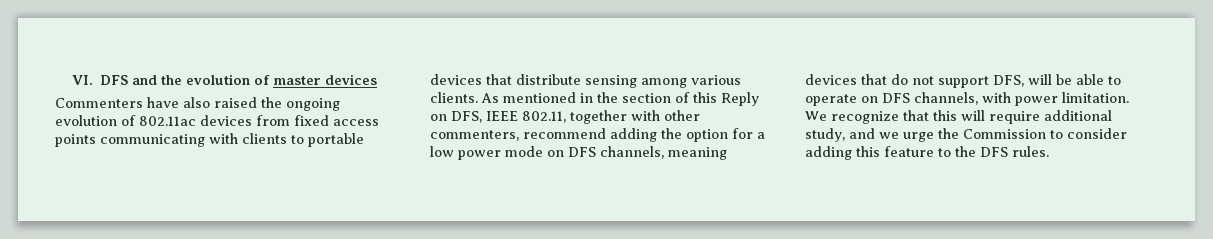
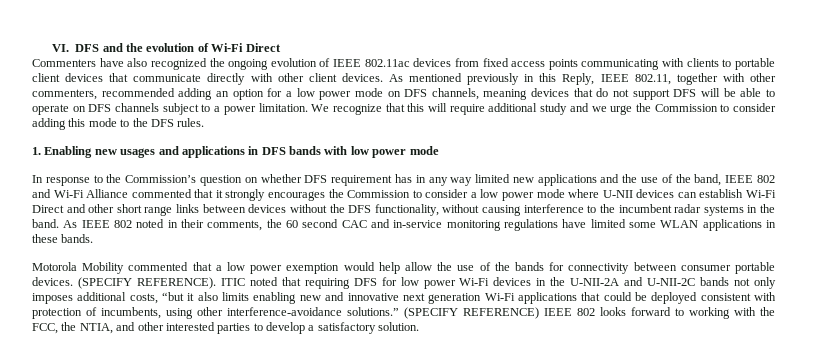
- VI. DFS and the evolution of master devices
+ VI. DFS and the evolution of Wi-Fi Direct
- Commenters have also raised the ongoing evolution of 802.11ac devices from fixed access points communicating with clients to portable devices that distribute sensing among various clients. As mentioned in the section of this Reply on DFS, IEEE 802.11, together with other commenters, recommend adding the option for a low power mode on DFS channels, meaning devices that do not support DFS, will be able to operate on DFS channels, with power limitation.
+ Commenters have also recognized the ongoing evolution of IEEE 802.11ac devices from fixed access points communicating with clients to portable client devices that communicate directly with other client devices. As mentioned previously in this Reply, IEEE 802.11, together with other commenters, recommended adding an option for a low power mode on DFS channels, meaning devices that do not support DFS will be able to operate on DFS channels subject to a power limitation.
- We recognize that this will require additional study, and we urge the Commission to consider adding this feature to the DFS rules.
+ We recognize that this will require additional study and we urge the Commission to consider adding this mode to the DFS rules.
+ 1. Enabling new usages and applications in DFS bands with low power mode
+ In response to the Commission’s question on whether DFS requirement has in any way limited new applications and the use of the band, IEEE 802 and Wi-Fi Alliance commented that it strongly encourages the Commission to consider a low power mode where U-NII devices can establish Wi-Fi Direct and other short range links between devices without the DFS functionality, without causing interference to the incumbent radar systems in the band. As IEEE 802 noted in their comments, the 60 second CAC and in-service monitoring regulations have limited some WLAN applications in these bands.
+ Motorola Mobility commented that a low power exemption would help allow the use of the bands for connectivity between consumer portable devices. (SPECIFY REFERENCE). ITIC noted that requiring DFS for low power Wi-Fi devices in the U-NII-2A and U-NII-2C bands not only imposes additional costs, “but it also limits enabling new and innovative next generation Wi-Fi applications that could be deployed consistent with protection of incumbents, using other interference-avoidance solutions.” (SPECIFY REFERENCE) IEEE 802 looks forward to working with the FCC, the NTIA, and other interested parties to develop a satisfactory solution.

